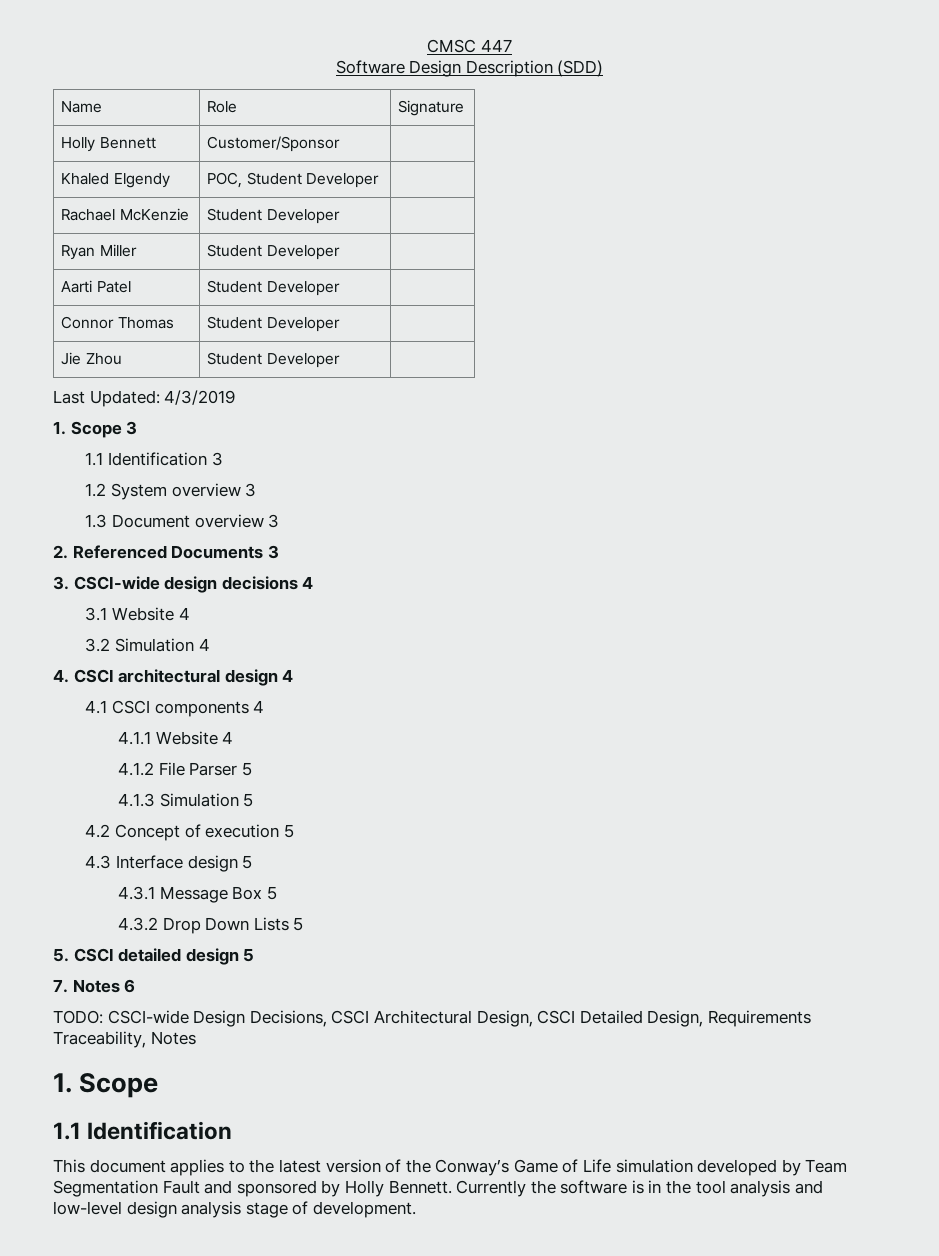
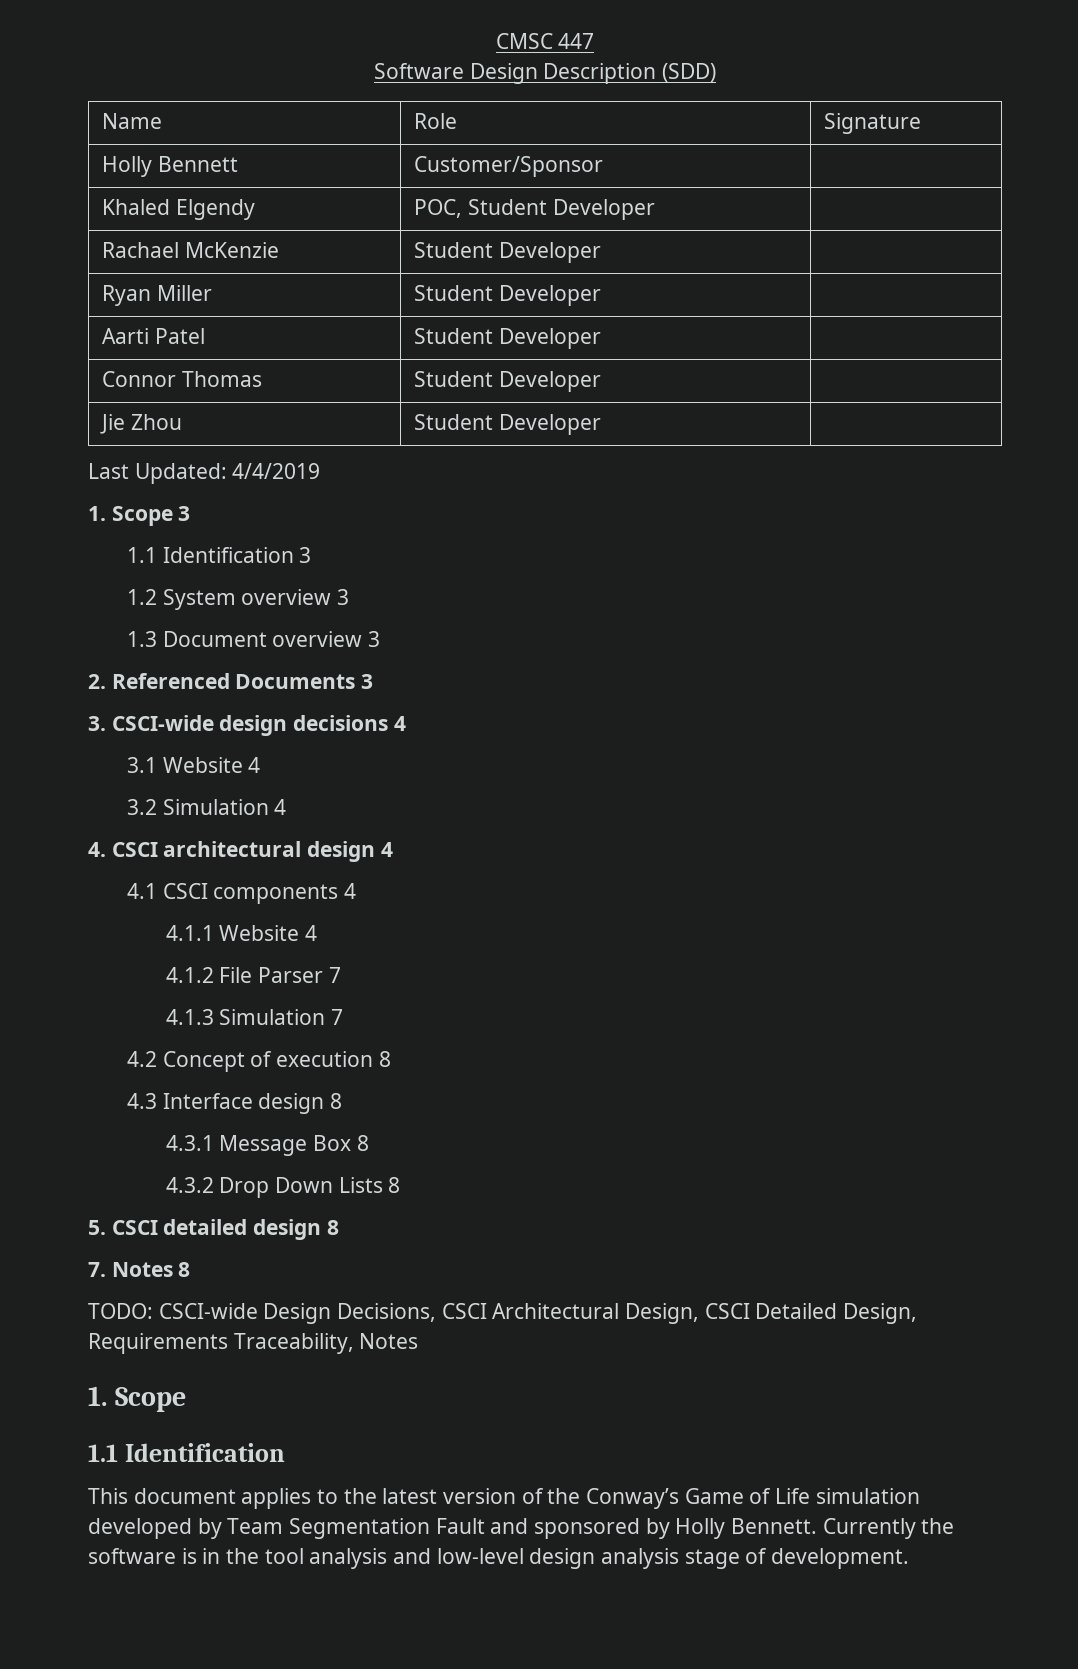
- Last Updated: 4/3/2019
+ Last Updated: 4/4/2019
- 4.1.2 File Parser 5
+ 4.1.2 File Parser 7
- 4.1.3 Simulation 5
+ 4.1.3 Simulation 7
- 4.2 Concept of execution 5
+ 4.2 Concept of execution 8
- 4.3 Interface design 5
+ 4.3 Interface design 8
- 4.3.1 Message Box 5
+ 4.3.1 Message Box 8
- 4.3.2 Drop Down Lists 5
+ 4.3.2 Drop Down Lists 8
- 5. CSCI detailed design 5
+ 5. CSCI detailed design 8
- 7. Notes 6
+ 7. Notes 8

